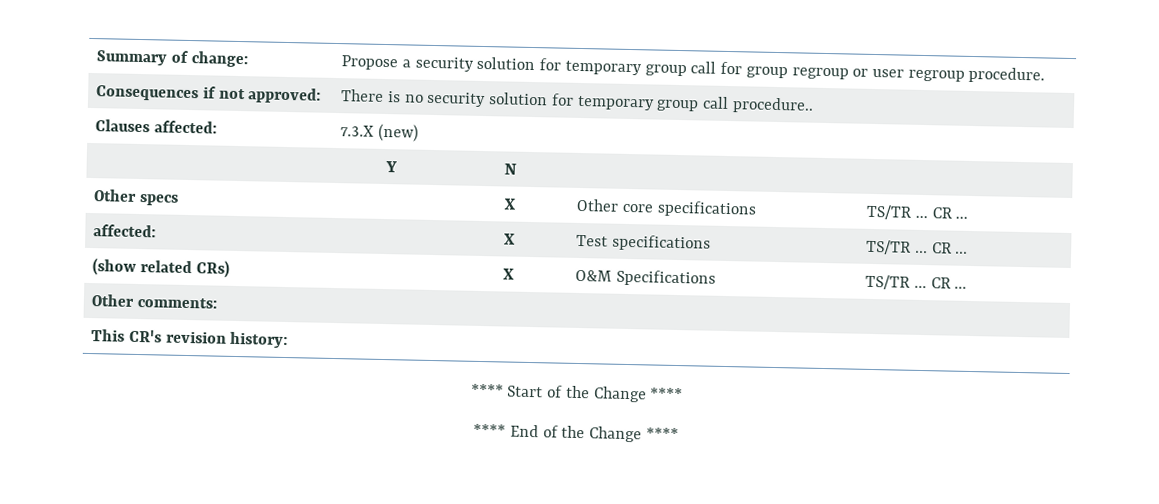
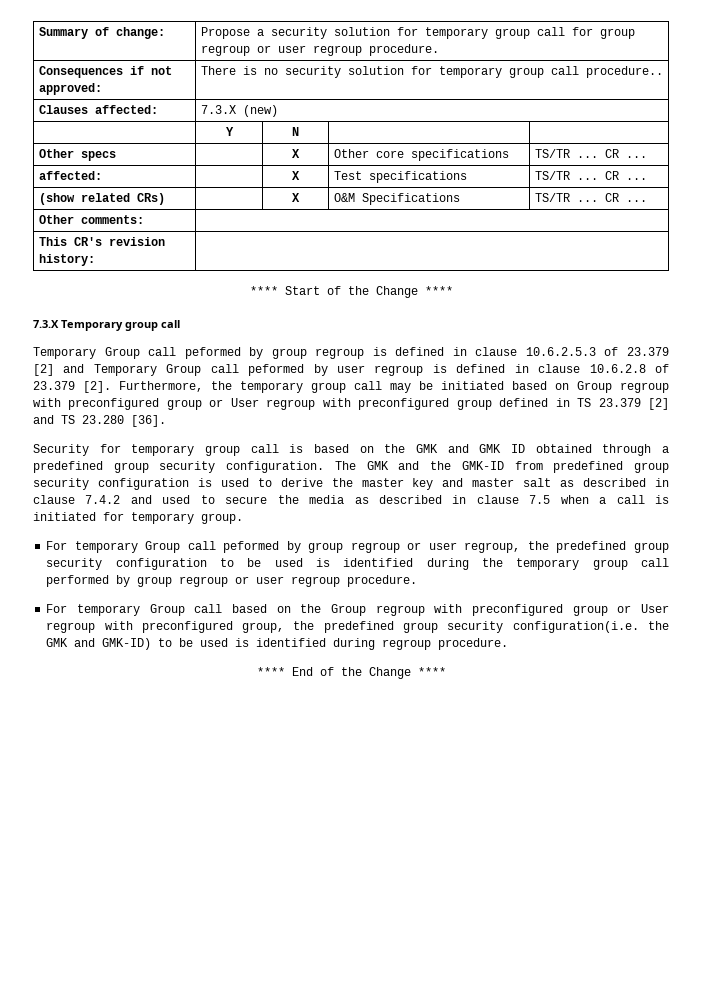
+ 7.3.X Temporary group call
+ Temporary Group call peformed by group regroup is defined in clause 10.6.2.5.3 of 23.379 [2] and Temporary Group call peformed by user regroup is defined in clause 10.6.2.8 of 23.379 [2]. Furthermore, the temporary group call may be initiated based on Group regroup with preconfigured group or User regroup with preconfigured group defined in TS 23.379 [2] and TS 23.280 [36].
+ Security for temporary group call is based on the GMK and GMK ID obtained through a predefined group security configuration. The GMK and the GMK-ID from predefined group security configuration is used to derive the master key and master salt as described in clause 7.4.2 and used to secure the media as described in clause 7.5 when a call is initiated for temporary group.
+ For temporary Group call peformed by group regroup or user regroup, the predefined group security configuration to be used is identified during the temporary group call performed by group regroup or user regroup procedure.
+ For temporary Group call based on the Group regroup with preconfigured group or User regroup with preconfigured group, the predefined group security configuration(i.e. the GMK and GMK-ID) to be used is identified during regroup procedure.

